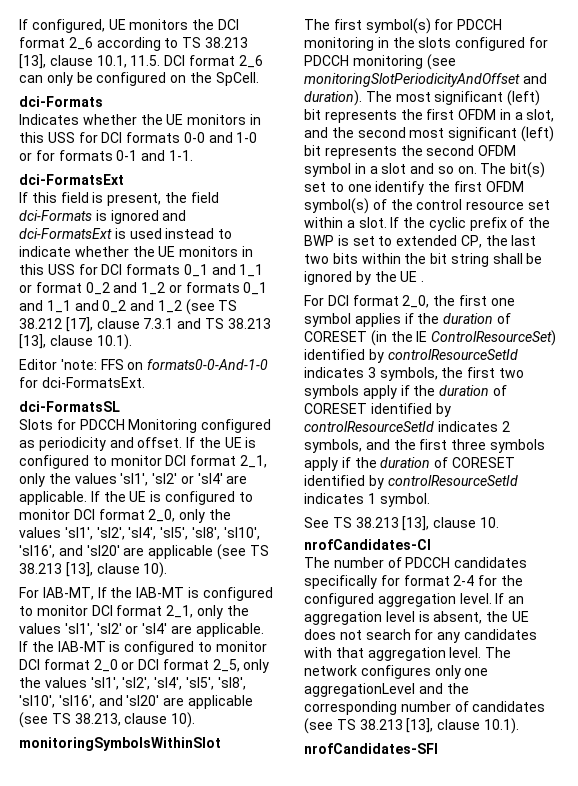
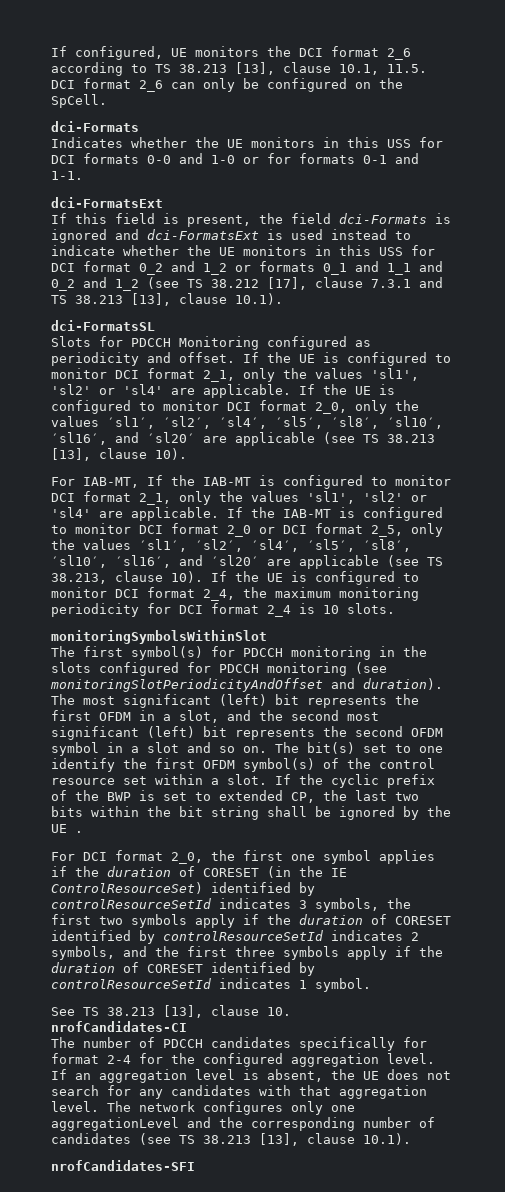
- If this field is present, the field dci-Formats is ignored and dci-FormatsExt is used instead to indicate whether the UE monitors in this USS for DCI formats 0_1 and 1_1 or format 0_2 and 1_2 or formats 0_1 and 1_1 and 0_2 and 1_2 (see TS 38.212 [17], clause 7.3.1 and TS 38.213 [13], clause 10.1).
+ If this field is present, the field dci-Formats is ignored and dci-FormatsExt is used instead to indicate whether the UE monitors in this USS for DCI format 0_2 and 1_2 or formats 0_1 and 1_1 and 0_2 and 1_2 (see TS 38.212 [17], clause 7.3.1 and TS 38.213 [13], clause 10.1).
- Editor 'note: FFS on formats0-0-And-1-0 for dci-FormatsExt.
+ If the UE is configured to monitor DCI format 2_4, the maximum monitoring periodicity for DCI format 2_4 is 10 slots.

